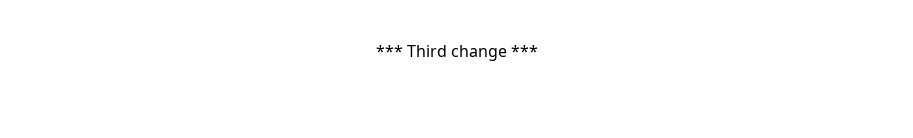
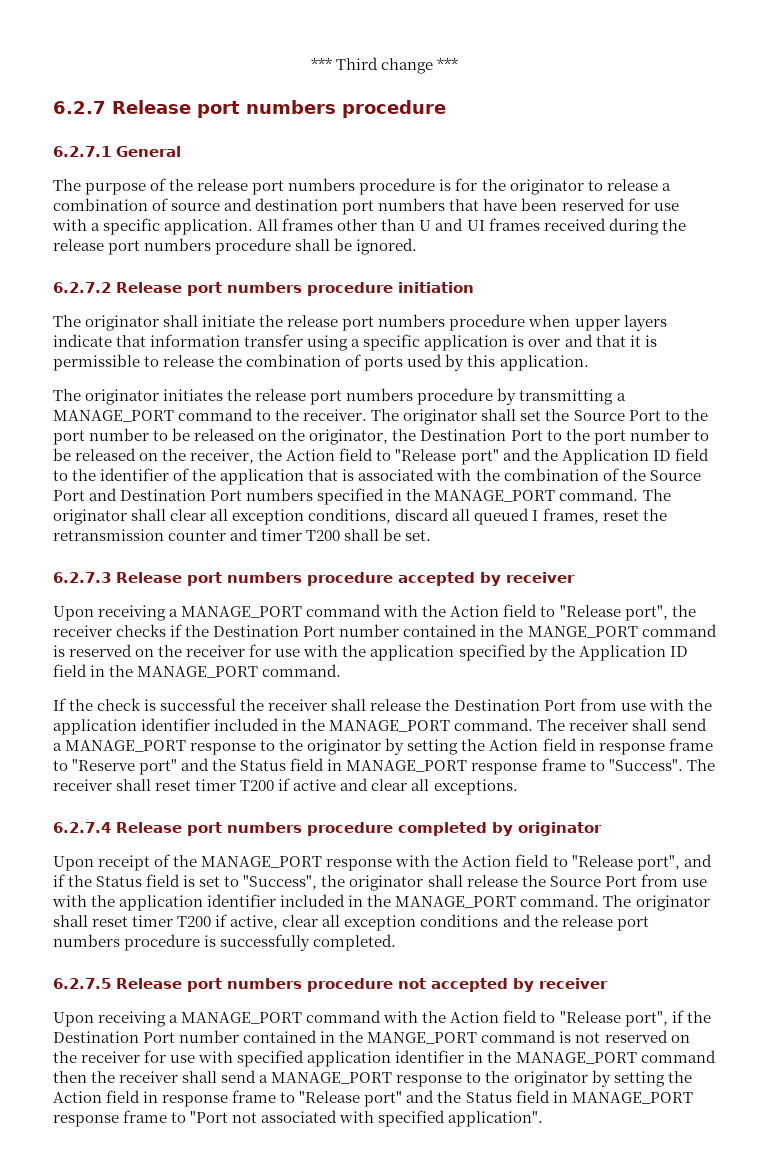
+ 6.2.7 Release port numbers procedure
+ 6.2.7.1 General
+ The purpose of the release port numbers procedure is for the originator to release a combination of source and destination port numbers that have been reserved for use with a specific application. All frames other than U and UI frames received during the release port numbers procedure shall be ignored.
+ 6.2.7.2 Release port numbers procedure initiation
+ The originator shall initiate the release port numbers procedure when upper layers indicate that information transfer using a specific application is over and that it is permissible to release the combination of ports used by this application.
+ The originator initiates the release port numbers procedure by transmitting a MANAGE_PORT command to the receiver. The originator shall set the Source Port to the port number to be released on the originator, the Destination Port to the port number to be released on the receiver, the Action field to "Release port" and the Application ID field to the identifier of the application that is associated with the combination of the Source Port and Destination Port numbers specified in the MANAGE_PORT command. The originator shall clear all exception conditions, discard all queued I frames, reset the retransmission counter and timer T200 shall be set.
+ 6.2.7.3 Release port numbers procedure accepted by receiver
+ Upon receiving a MANAGE_PORT command with the Action field to "Release port", the receiver checks if the Destination Port number contained in the MANGE_PORT command is reserved on the receiver for use with the application specified by the Application ID field in the MANAGE_PORT command.
+ If the check is successful the receiver shall release the Destination Port from use with the application identifier included in the MANAGE_PORT command. The receiver shall send a MANAGE_PORT response to the originator by setting the Action field in response frame to "Reserve port" and the Status field in MANAGE_PORT response frame to "Success". The receiver shall reset timer T200 if active and clear all exceptions.
+ 6.2.7.4 Release port numbers procedure completed by originator
+ Upon receipt of the MANAGE_PORT response with the Action field to "Release port", and if the Status field is set to "Success", the originator shall release the Source Port from use with the application identifier included in the MANAGE_PORT command. The originator shall reset timer T200 if active, clear all exception conditions and the release port numbers procedure is successfully completed.
+ 6.2.7.5 Release port numbers procedure not accepted by receiver
+ Upon receiving a MANAGE_PORT command with the Action field to "Release port", if the Destination Port number contained in the MANGE_PORT command is not reserved on the receiver for use with specified application identifier in the MANAGE_PORT command then the receiver shall send a MANAGE_PORT response to the originator by setting the Action field in response frame to "Release port" and the Status field in MANAGE_PORT response frame to "Port not associated with specified application".

